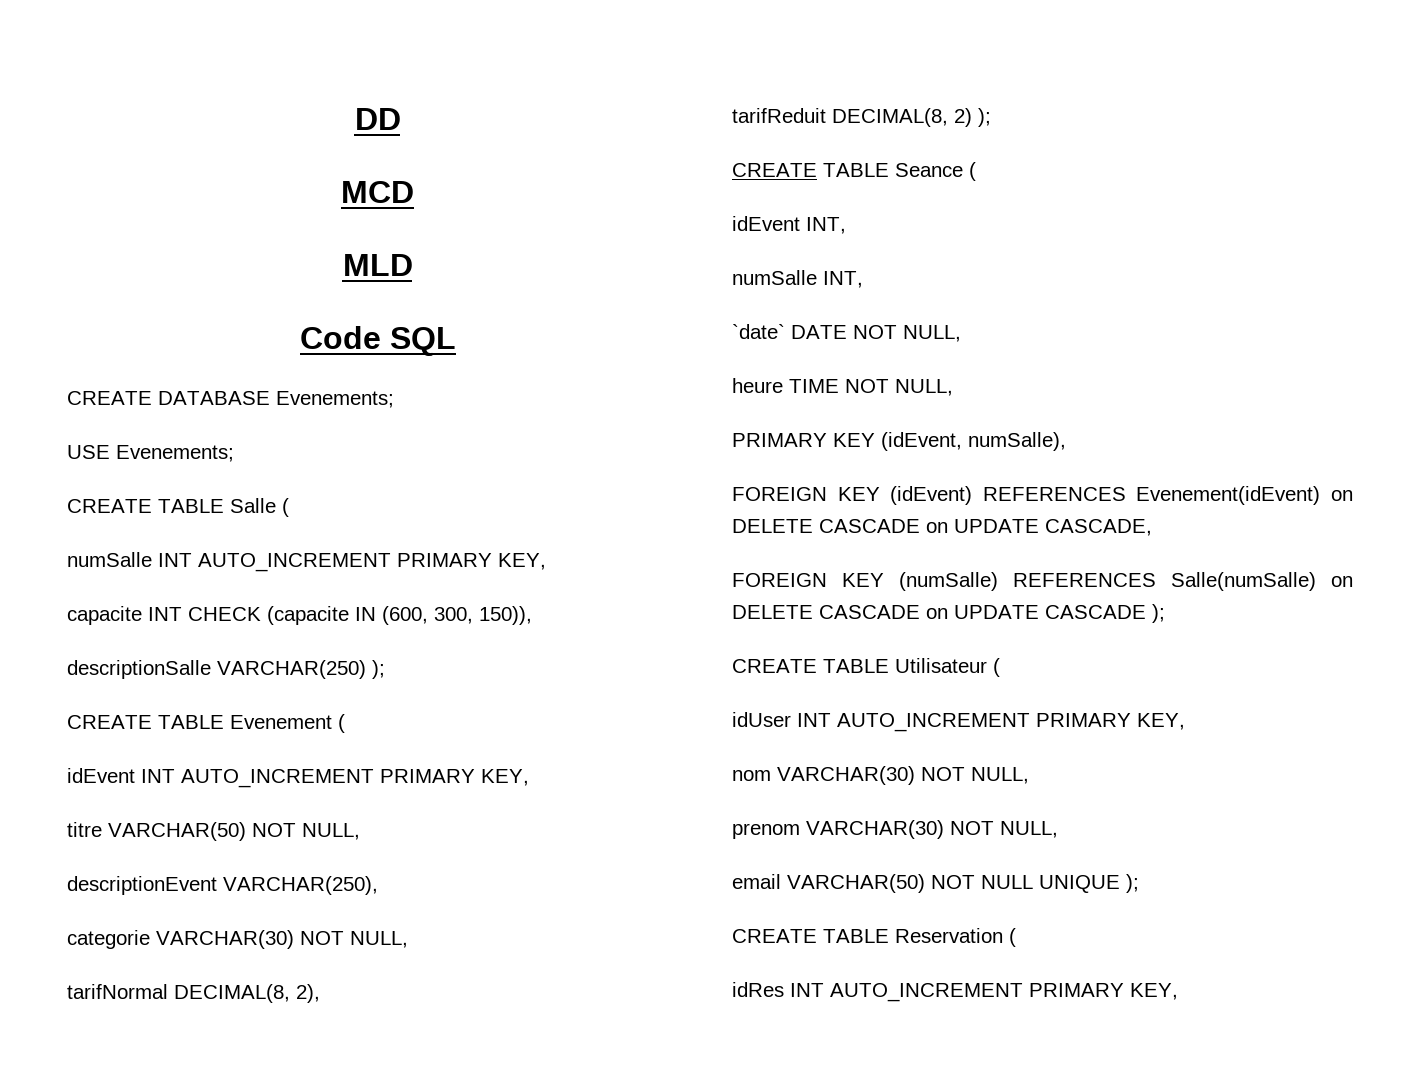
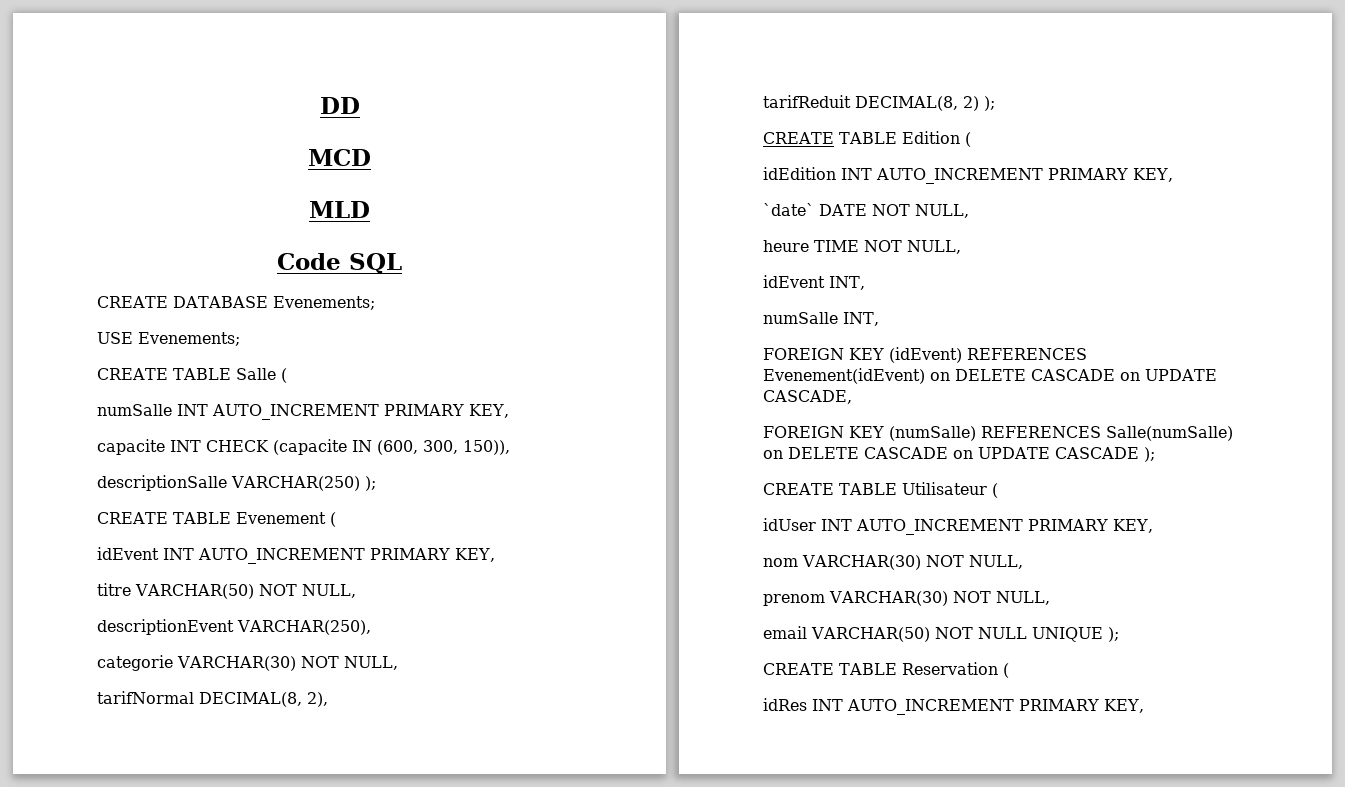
- CREATE TABLE Seance (
- idEvent INT,
- numSalle INT,
+ CREATE TABLE Edition (
+ idEdition INT AUTO_INCREMENT PRIMARY KEY,
- PRIMARY KEY (idEvent, numSalle),
+ idEvent INT,
+ numSalle INT,

